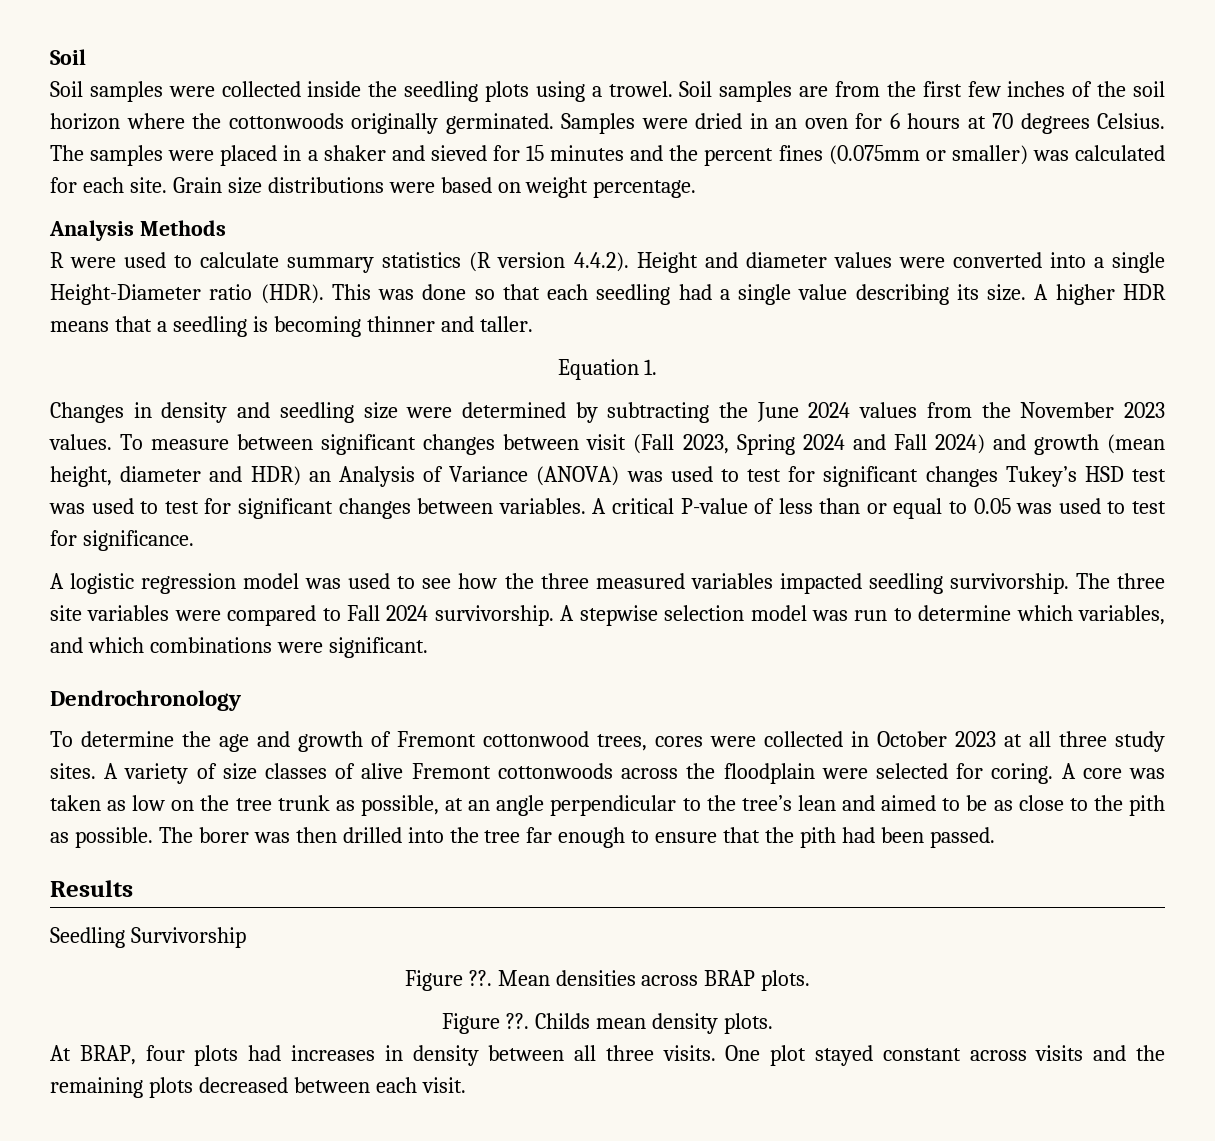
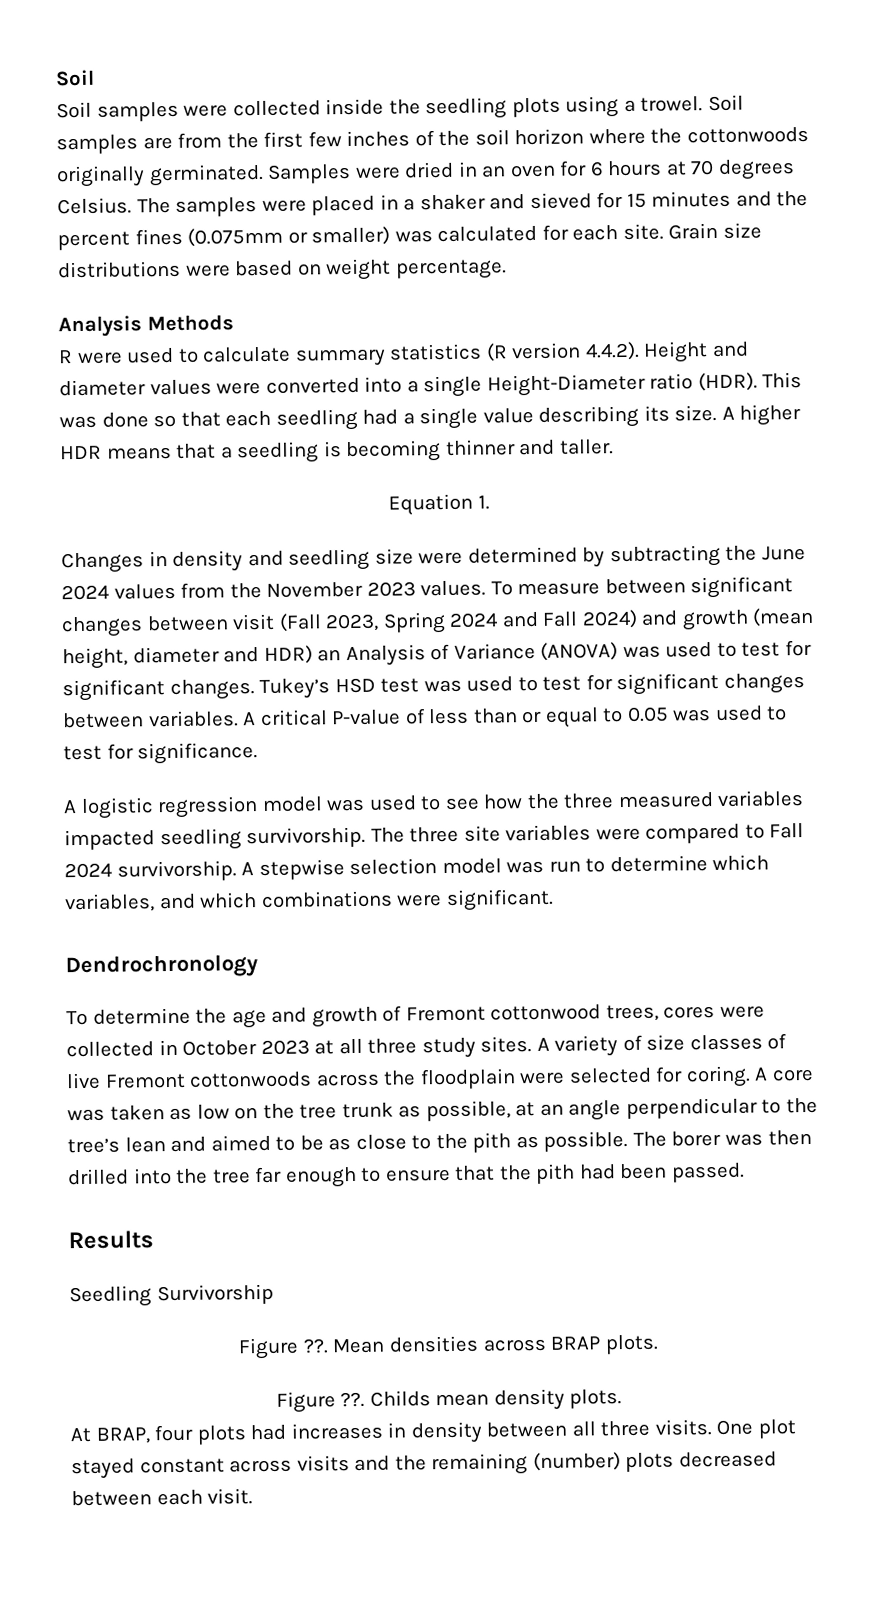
- To measure between significant changes between visit (Fall 2023, Spring 2024 and Fall 2024) and growth (mean height, diameter and HDR) an Analysis of Variance (ANOVA) was used to test for significant changes Tukey’s HSD test was used to test for significant changes between variables.
+ To measure between significant changes between visit (Fall 2023, Spring 2024 and Fall 2024) and growth (mean height, diameter and HDR) an Analysis of Variance (ANOVA) was used to test for significant changes. Tukey’s HSD test was used to test for significant changes between variables.
- A variety of size classes of alive Fremont cottonwoods across the floodplain were selected for coring.
+ A variety of size classes of live Fremont cottonwoods across the floodplain were selected for coring.
- One plot stayed constant across visits and the remaining plots decreased between each visit.
+ One plot stayed constant across visits and the remaining (number) plots decreased between each visit.

